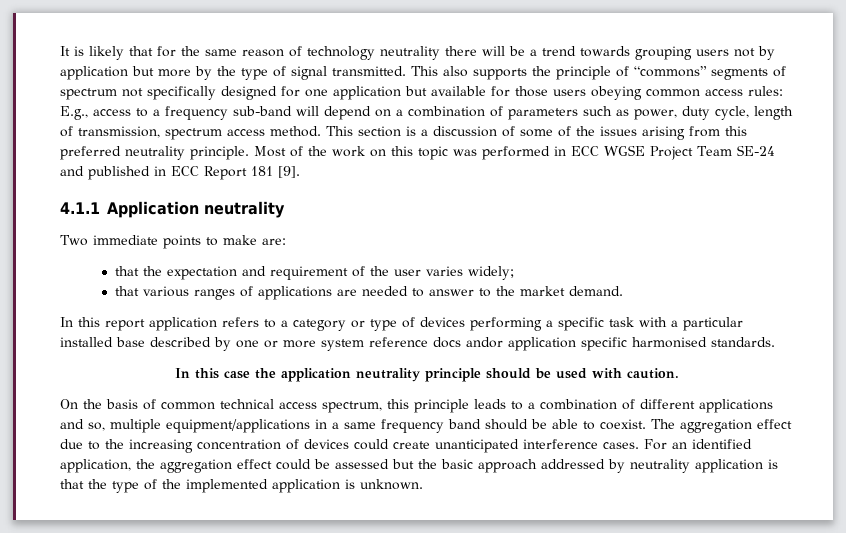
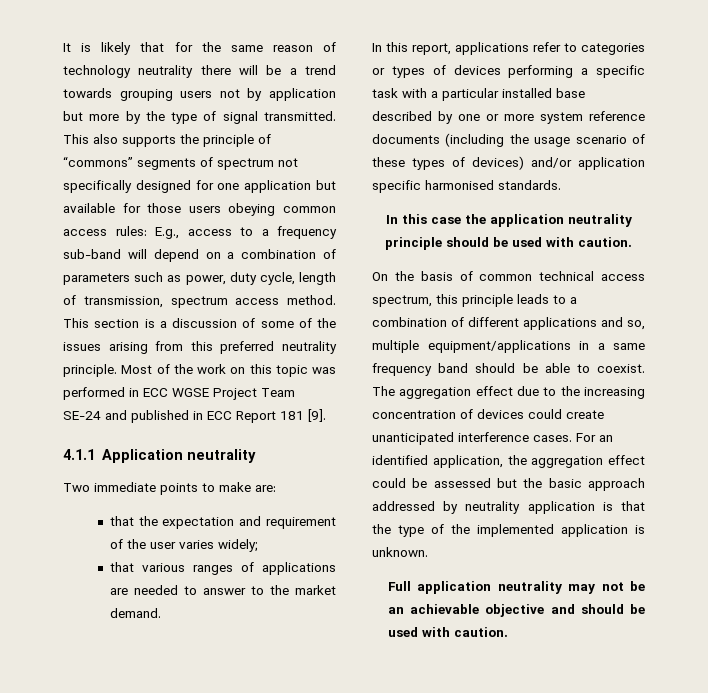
- In this report application refers to a category or type of devices performing a specific task with a particular installed base described by one or more system reference docs andor application specific harmonised standards.
+ In this report, applications refer to categories or types of devices performing a specific task with a particular installed base described by one or more system reference documents (including the usage scenario of these types of devices) and/or application specific harmonised standards.
+ Full application neutrality may not be an achievable objective and should be used with caution.

